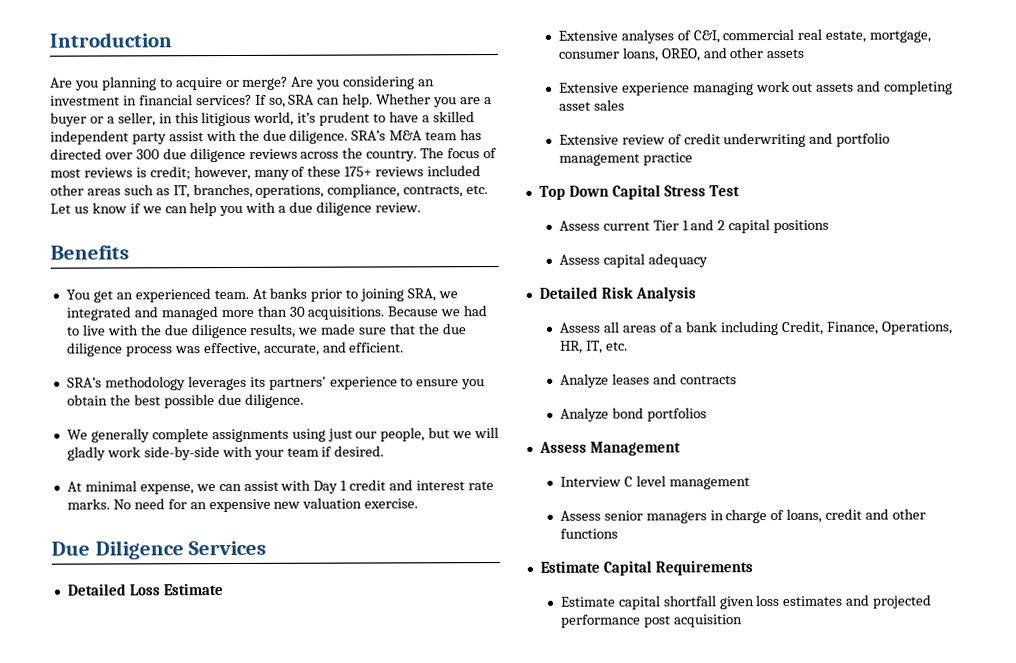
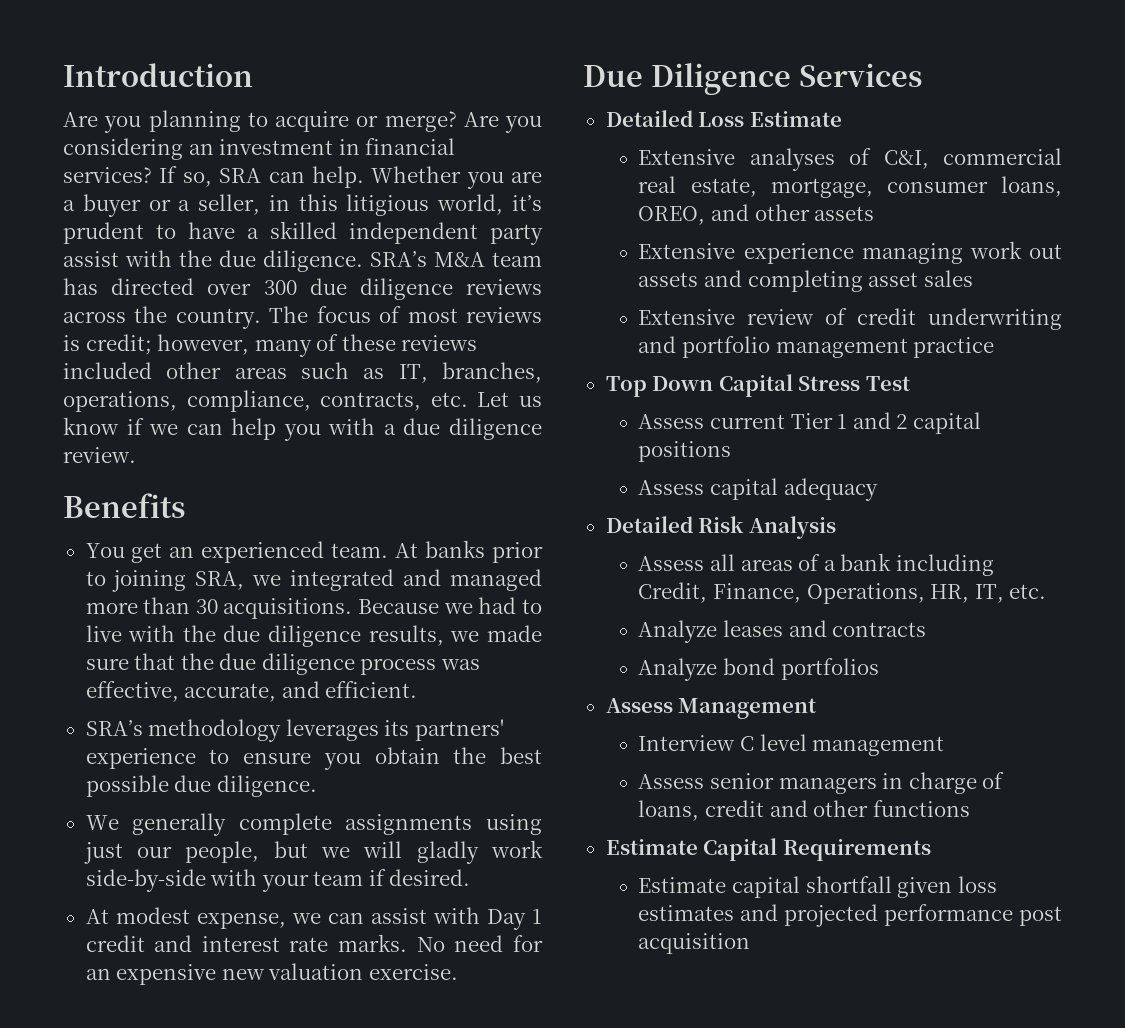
- The focus of most reviews is credit; however, many of these 175+ reviews included other areas such as IT, branches, operations, compliance, contracts, etc. Let us know if we can help you with a due diligence review.
+ The focus of most reviews is credit; however, many of these reviews included other areas such as IT, branches, operations, compliance, contracts, etc. Let us know if we can help you with a due diligence review.
- At minimal expense, we can assist with Day 1 credit and interest rate marks.
+ At modest expense, we can assist with Day 1 credit and interest rate marks.

